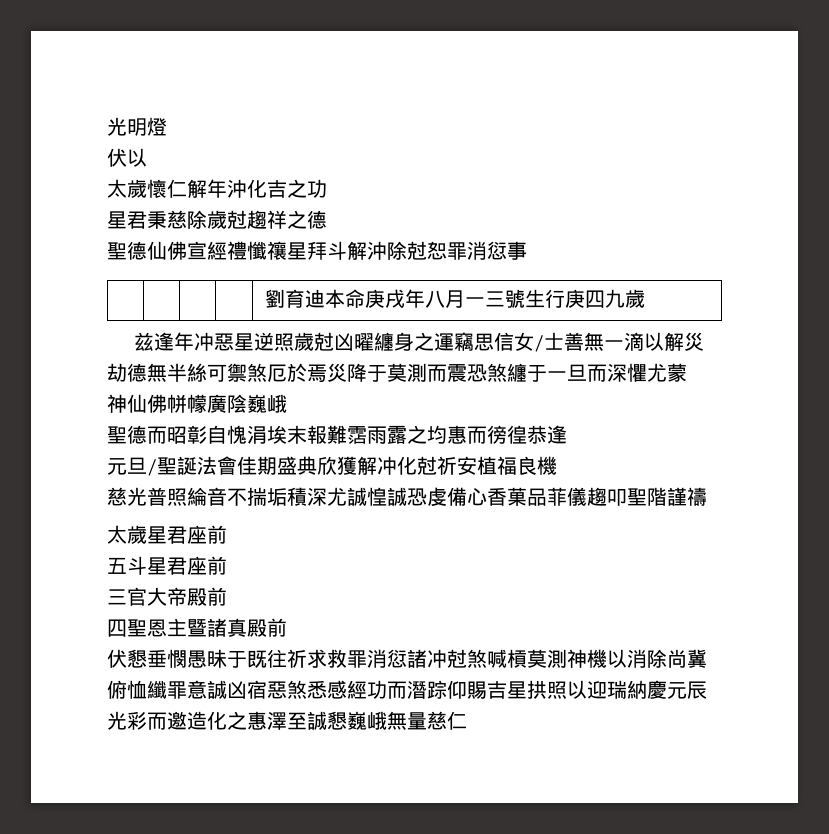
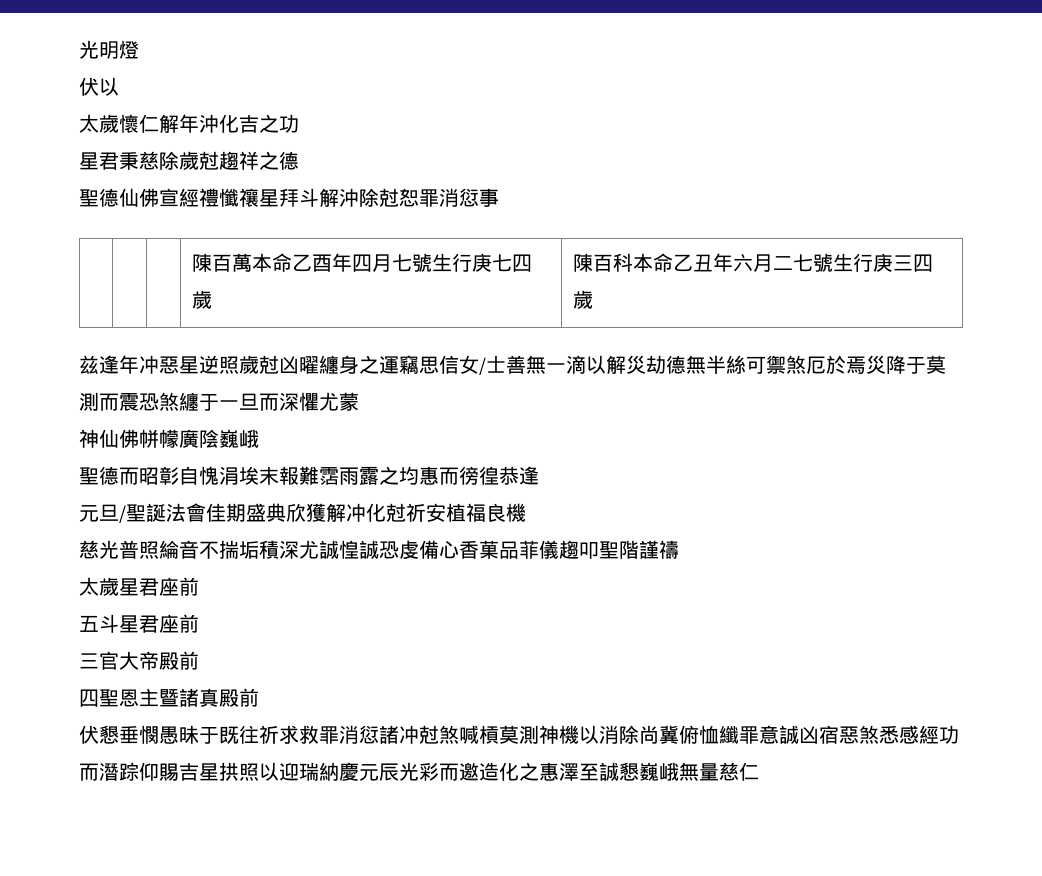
- | | | | 劉育迪本命庚戌年八月一三號生行庚四九歲
+ | | | 陳百萬本命乙酉年四月七號生行庚七四歲 | 陳百科本命乙丑年六月二七號生行庚三四歲

